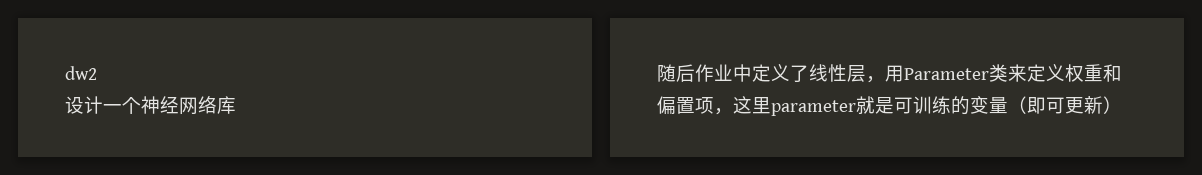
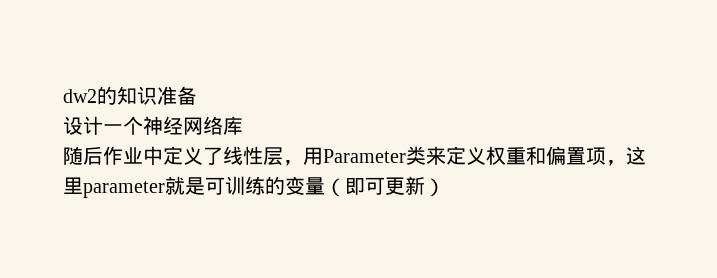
- dw2
+ dw2的知识准备

